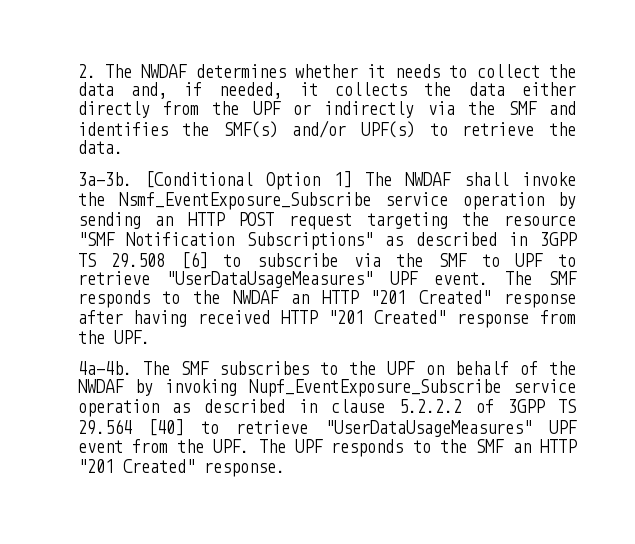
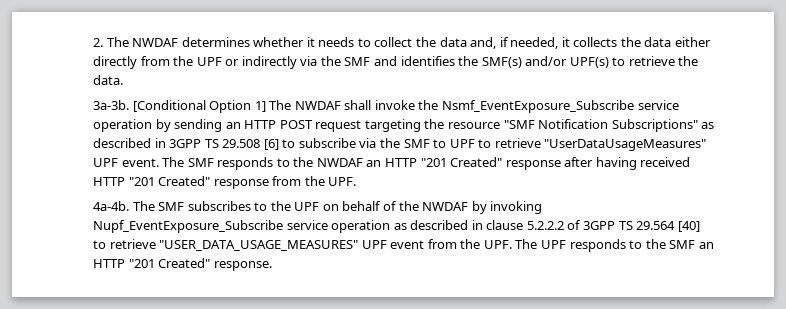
- The SMF subscribes to the UPF on behalf of the NWDAF by invoking Nupf_EventExposure_Subscribe service operation as described in clause 5.2.2.2 of 3GPP TS 29.564 [40] to retrieve "UserDataUsageMeasures" UPF event from the UPF. The UPF responds to the SMF an HTTP "201 Created" response.
+ The SMF subscribes to the UPF on behalf of the NWDAF by invoking Nupf_EventExposure_Subscribe service operation as described in clause 5.2.2.2 of 3GPP TS 29.564 [40] to retrieve "USER_DATA_USAGE_MEASURES" UPF event from the UPF. The UPF responds to the SMF an HTTP "201 Created" response.

